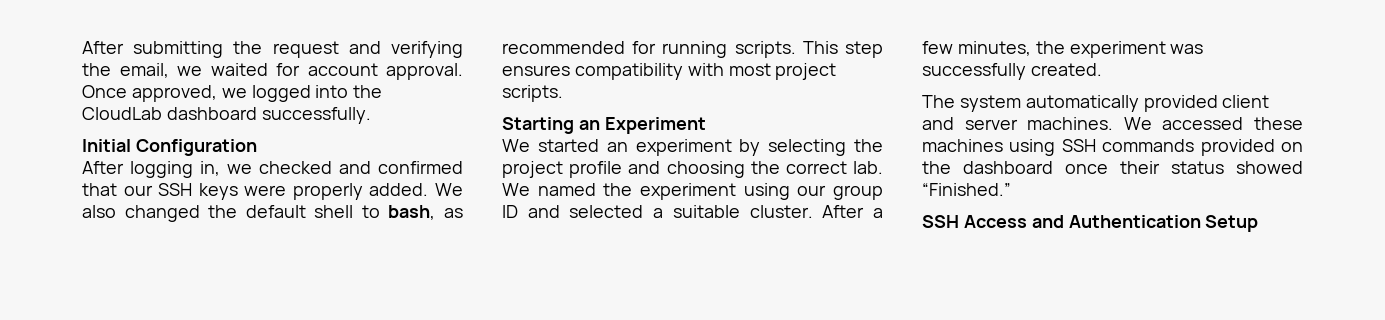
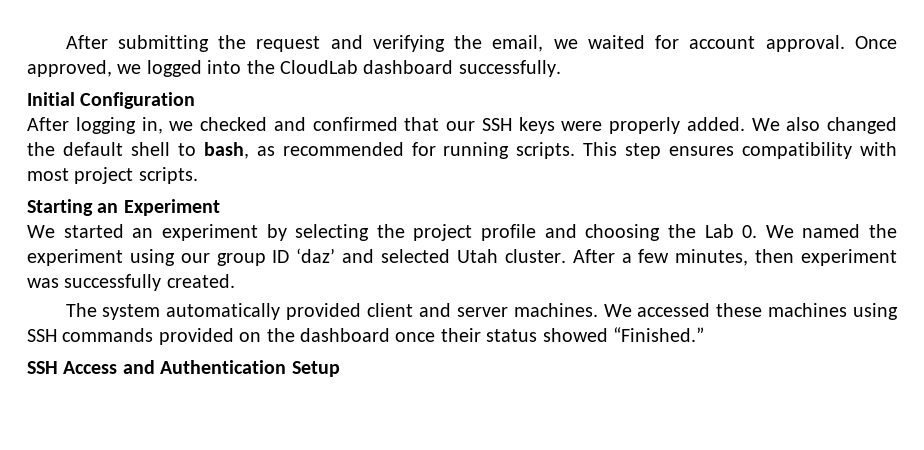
- We started an experiment by selecting the project profile and choosing the correct lab. We named the experiment using our group ID and selected a suitable cluster.
+ We started an experiment by selecting the project profile and choosing the Lab 0. We named the experiment using our group ID ‘daz’ and selected Utah cluster.
- After a few minutes, the experiment was successfully created.
+ After a few minutes, then experiment was successfully created.

